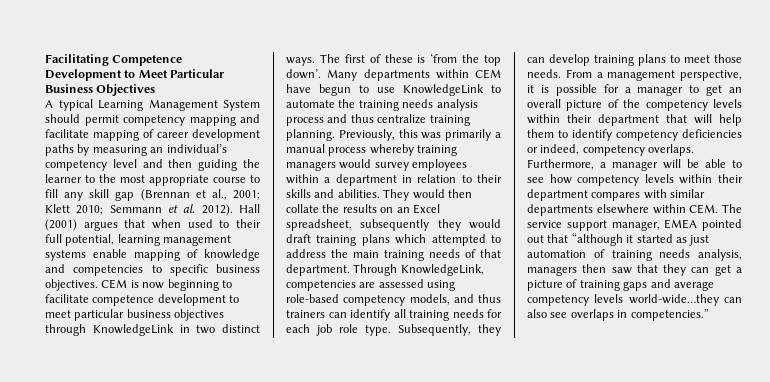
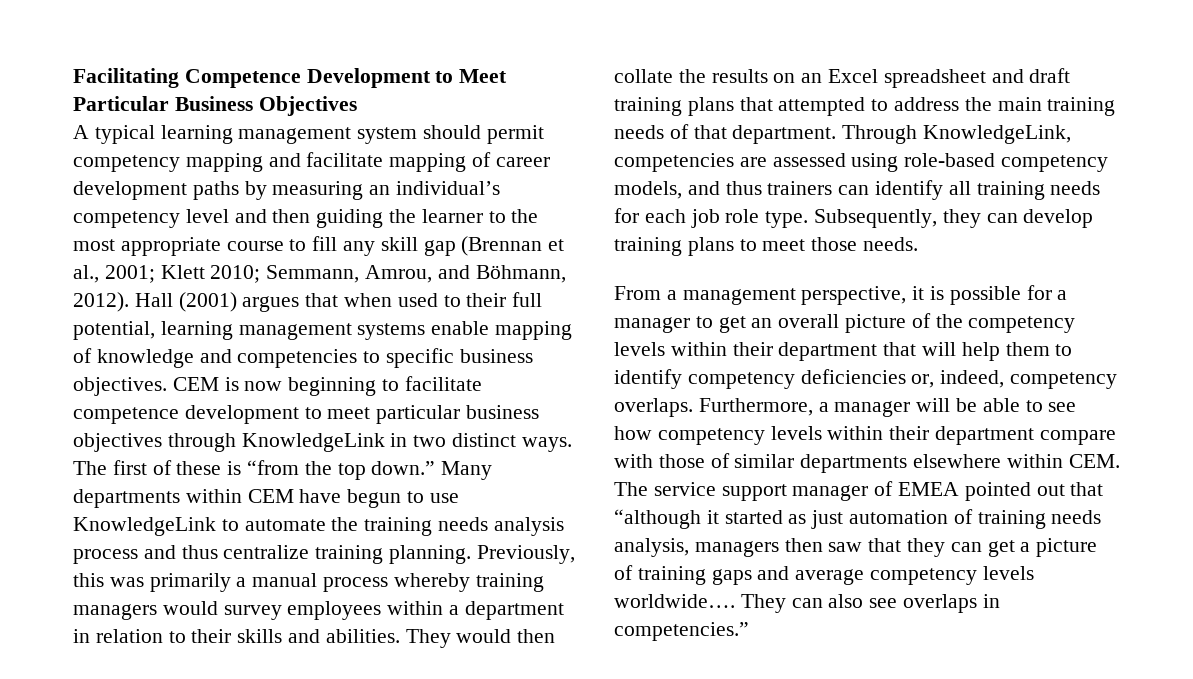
- A typical Learning Management System should permit competency mapping and facilitate mapping of career development paths by measuring an individual’s competency level and then guiding the learner to the most appropriate course to fill any skill gap (Brennan et al., 2001; Klett 2010; Semmann et al. 2012).
+ A typical learning management system should permit competency mapping and facilitate mapping of career development paths by measuring an individual’s competency level and then guiding the learner to the most appropriate course to fill any skill gap (Brennan et al., 2001; Klett 2010; Semmann, Amrou, and Böhmann, 2012).
- The first of these is ‘from the top down’.
+ The first of these is “from the top down.”
- They would then collate the results on an Excel spreadsheet, subsequently they would draft training plans which attempted to address the main training needs of that department.
+ They would then collate the results on an Excel spreadsheet and draft training plans that attempted to address the main training needs of that department.
- Subsequently, they can develop training plans to meet those needs. From a management perspective, it is possible for a manager to get an overall picture of the competency levels within their department that will help them to identify competency deficiencies or indeed, competency overlaps.
+ Subsequently, they can develop training plans to meet those needs.
+ From a management perspective, it is possible for a manager to get an overall picture of the competency levels within their department that will help them to identify competency deficiencies or, indeed, competency overlaps.
- Furthermore, a manager will be able to see how competency levels within their department compares with similar departments elsewhere within CEM. The service support manager, EMEA pointed out that “although it started as just automation of training needs analysis, managers then saw that they can get a picture of training gaps and average competency levels world-wide…they can also see overlaps in competencies.”
+ Furthermore, a manager will be able to see how competency levels within their department compare with those of similar departments elsewhere within CEM. The service support manager of EMEA pointed out that “although it started as just automation of training needs analysis, managers then saw that they can get a picture of training gaps and average competency levels worldwide…. They can also see overlaps in competencies.”

